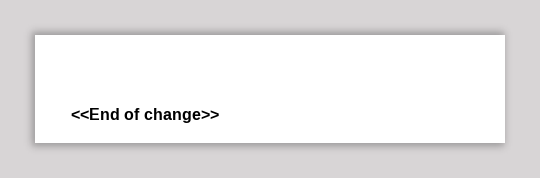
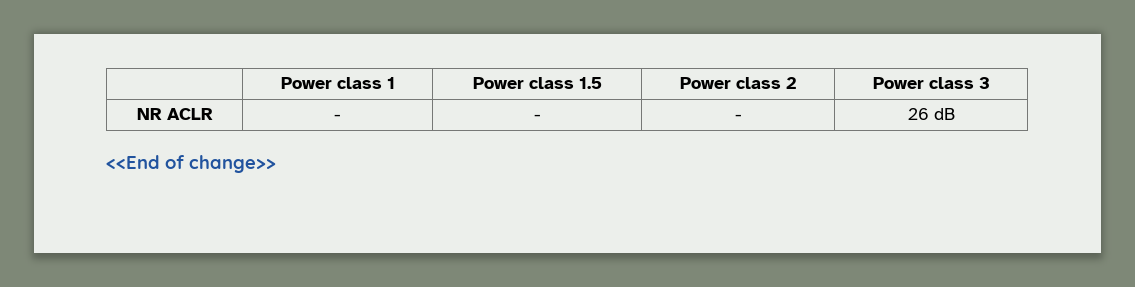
+ | Power class 1 | Power class 1.5 | Power class 2 | Power class 3
+ NR ACLR | - | - | - | 26 dB

